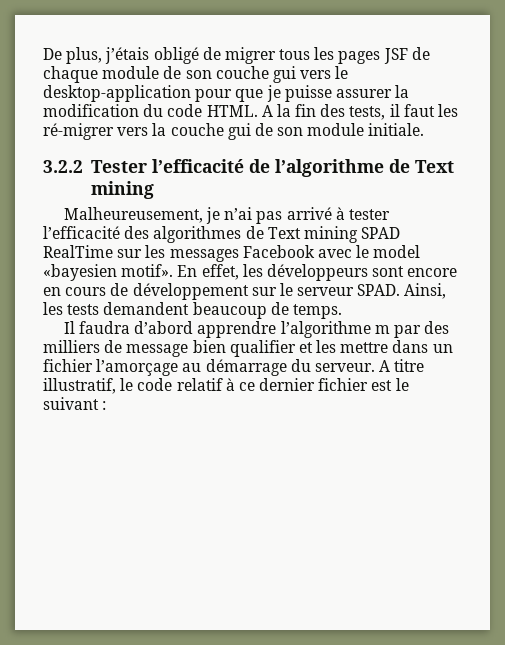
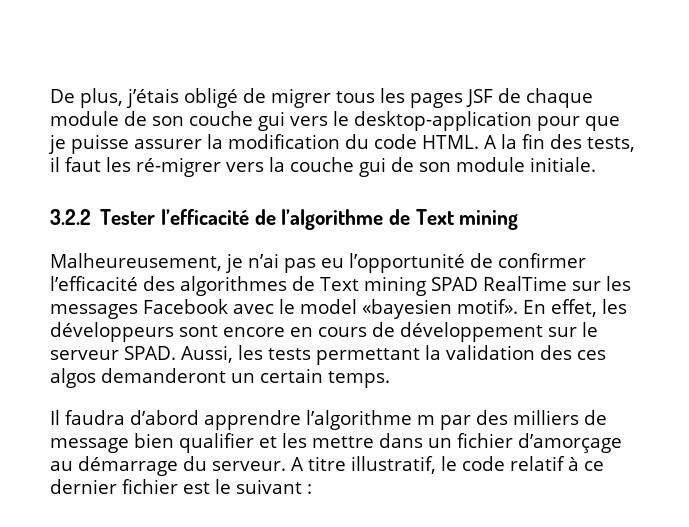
- Malheureusement, je n’ai pas arrivé à tester l’efficacité des algorithmes de Text mining SPAD RealTime sur les messages Facebook avec le model «bayesien motif».
+ Malheureusement, je n’ai pas eu l’opportunité de confirmer l’efficacité des algorithmes de Text mining SPAD RealTime sur les messages Facebook avec le model «bayesien motif».
- Ainsi, les tests demandent beaucoup de temps.
+ Aussi, les tests permettant la validation des ces algos demanderont un certain temps.
- Il faudra d’abord apprendre l’algorithme m par des milliers de message bien qualifier et les mettre dans un fichier l’amorçage au démarrage du serveur.
+ Il faudra d’abord apprendre l’algorithme m par des milliers de message bien qualifier et les mettre dans un fichier d’amorçage au démarrage du serveur.

